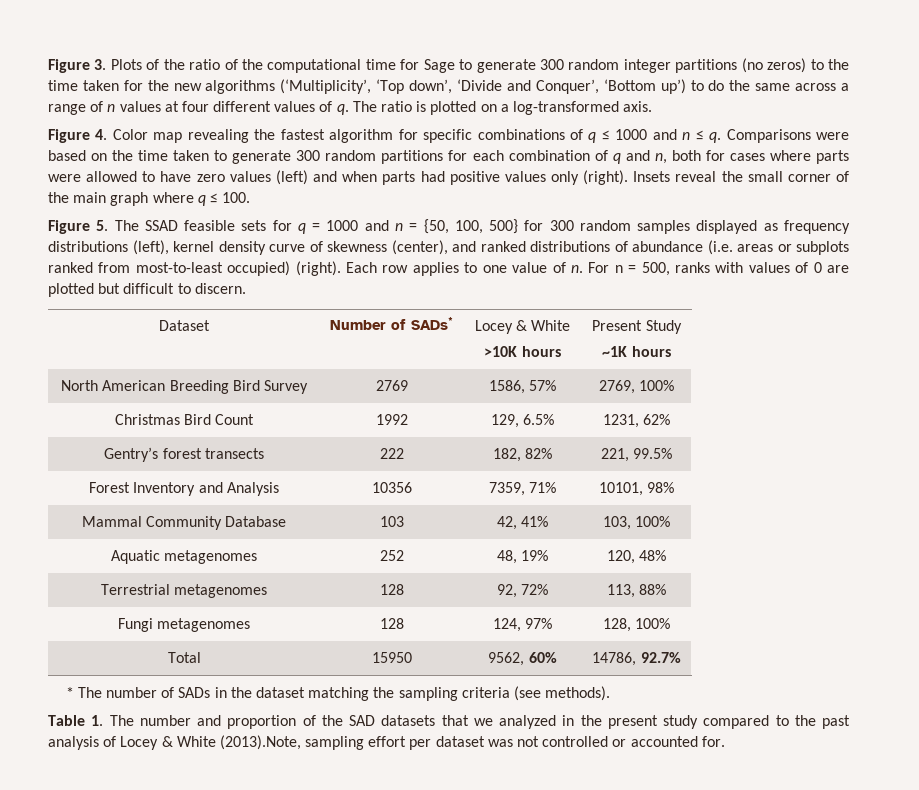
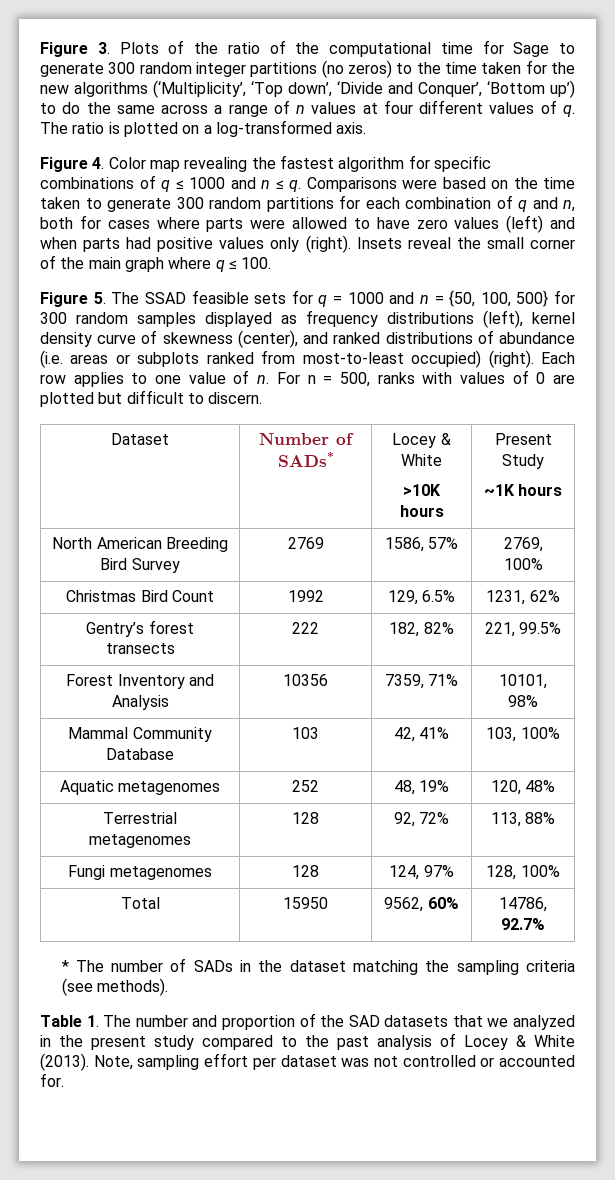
- Table 1. The number and proportion of the SAD datasets that we analyzed in the present study compared to the past analysis of Locey & White (2013).Note, sampling effort per dataset was not controlled or accounted for.
+ Table 1. The number and proportion of the SAD datasets that we analyzed in the present study compared to the past analysis of Locey & White (2013). Note, sampling effort per dataset was not controlled or accounted for.

